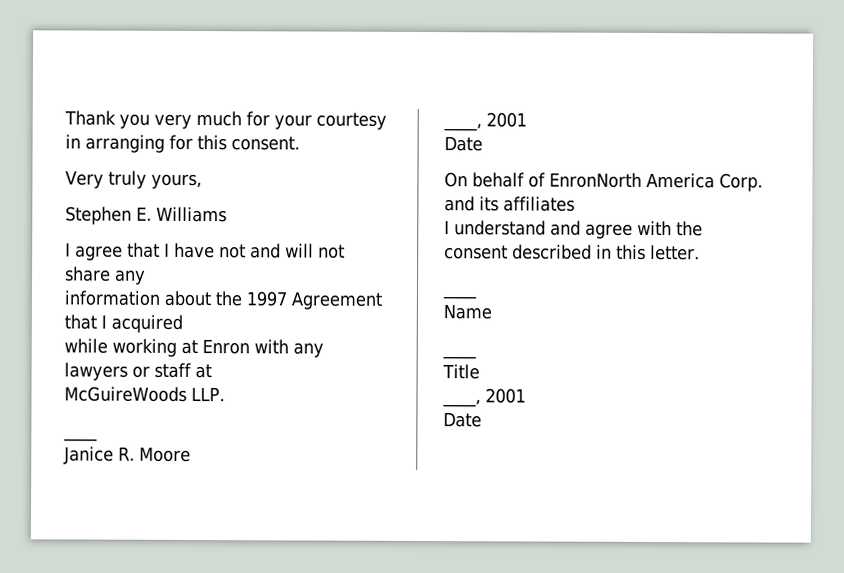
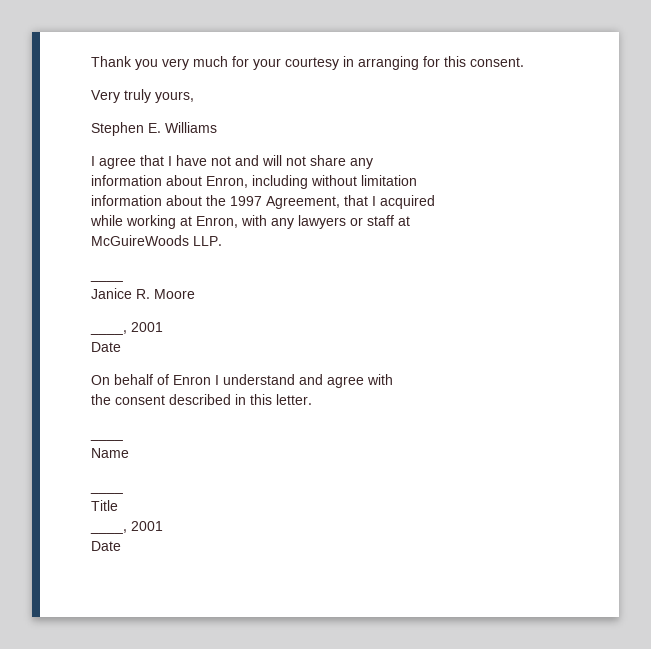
+ information about Enron, including without limitation
- information about the 1997 Agreement that I acquired
+ information about the 1997 Agreement, that I acquired
- while working at Enron with any lawyers or staff at
+ while working at Enron, with any lawyers or staff at
- On behalf of EnronNorth America Corp. and its affiliates
- I understand and agree with the consent described in this letter.
+ On behalf of Enron I understand and agree with
+ the consent described in this letter.

